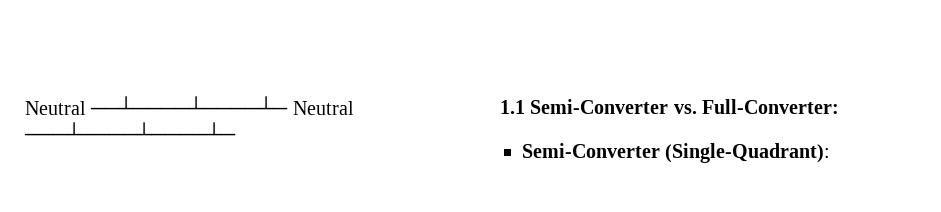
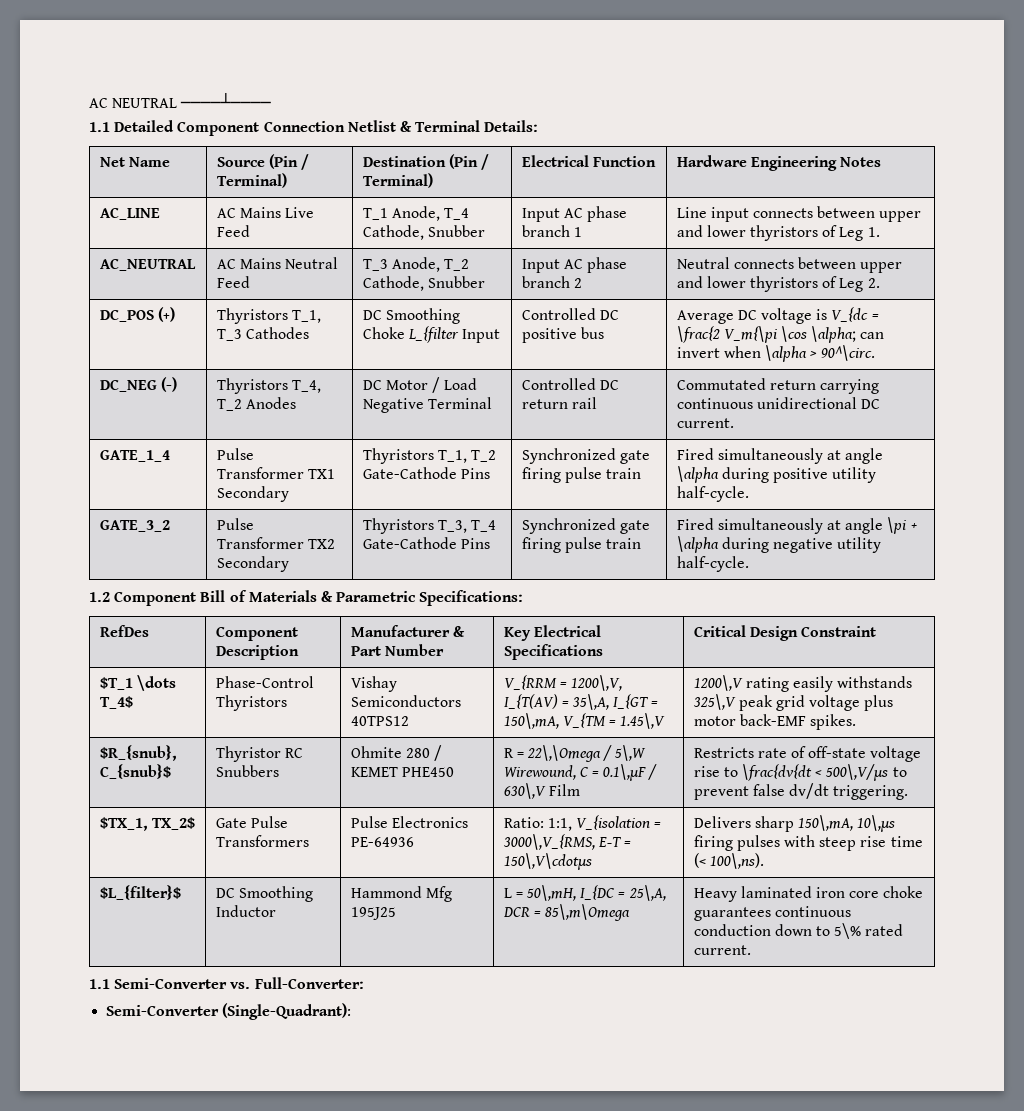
- Neutral ──┴────┴────┴─ Neutral ───┴────┴────┴─
+ AC NEUTRAL ────┴────
+ 1.1 Detailed Component Connection Netlist & Terminal Details:
+ Net Name | Source (Pin / Terminal) | Destination (Pin / Terminal) | Electrical Function | Hardware Engineering Notes
+ AC_LINE | AC Mains Live Feed | T_1 Anode, T_4 Cathode, Snubber | Input AC phase branch 1 | Line input connects between upper and lower thyristors of Leg 1.
+ AC_NEUTRAL | AC Mains Neutral Feed | T_3 Anode, T_2 Cathode, Snubber | Input AC phase branch 2 | Neutral connects between upper and lower thyristors of Leg 2.
+ DC_POS (+) | Thyristors T_1, T_3 Cathodes | DC Smoothing Choke L_{filter Input | Controlled DC positive bus | Average DC voltage is V_{dc = \frac{2 V_m{\pi \cos \alpha; can invert when \alpha > 90^\circ.
+ DC_NEG (-) | Thyristors T_4, T_2 Anodes | DC Motor / Load Negative Terminal | Controlled DC return rail | Commutated return carrying continuous unidirectional DC current.
+ GATE_1_4 | Pulse Transformer TX1 Secondary | Thyristors T_1, T_2 Gate-Cathode Pins | Synchronized gate firing pulse train | Fired simultaneously at angle \alpha during positive utility half-cycle.
+ GATE_3_2 | Pulse Transformer TX2 Secondary | Thyristors T_3, T_4 Gate-Cathode Pins | Synchronized gate firing pulse train | Fired simultaneously at angle \pi + \alpha during negative utility half-cycle.
+ 1.2 Component Bill of Materials & Parametric Specifications:
+ RefDes | Component Description | Manufacturer & Part Number | Key Electrical Specifications | Critical Design Constraint
+ $T_1 \dots T_4$ | Phase-Control Thyristors | Vishay Semiconductors 40TPS12 | V_{RRM = 1200\,V, I_{T(AV) = 35\,A, I_{GT = 150\,mA, V_{TM = 1.45\,V | 1200\,V rating easily withstands 325\,V peak grid voltage plus motor back-EMF spikes.
+ $R_{snub}, C_{snub}$ | Thyristor RC Snubbers | Ohmite 280 / KEMET PHE450 | R = 22\,\Omega / 5\,W Wirewound, C = 0.1\,µF / 630\,V Film | Restricts rate of off-state voltage rise to \frac{dv{dt < 500\,V/µs to prevent false dv/dt triggering.
+ $TX_1, TX_2$ | Gate Pulse Transformers | Pulse Electronics PE-64936 | Ratio: 1:1, V_{isolation = 3000\,V_{RMS, E-T = 150\,V\cdotµs | Delivers sharp 150\,mA, 10\,µs firing pulses with steep rise time (< 100\,ns).
+ $L_{filter}$ | DC Smoothing Inductor | Hammond Mfg 195J25 | L = 50\,mH, I_{DC = 25\,A, DCR = 85\,m\Omega | Heavy laminated iron core choke guarantees continuous conduction down to 5\% rated current.

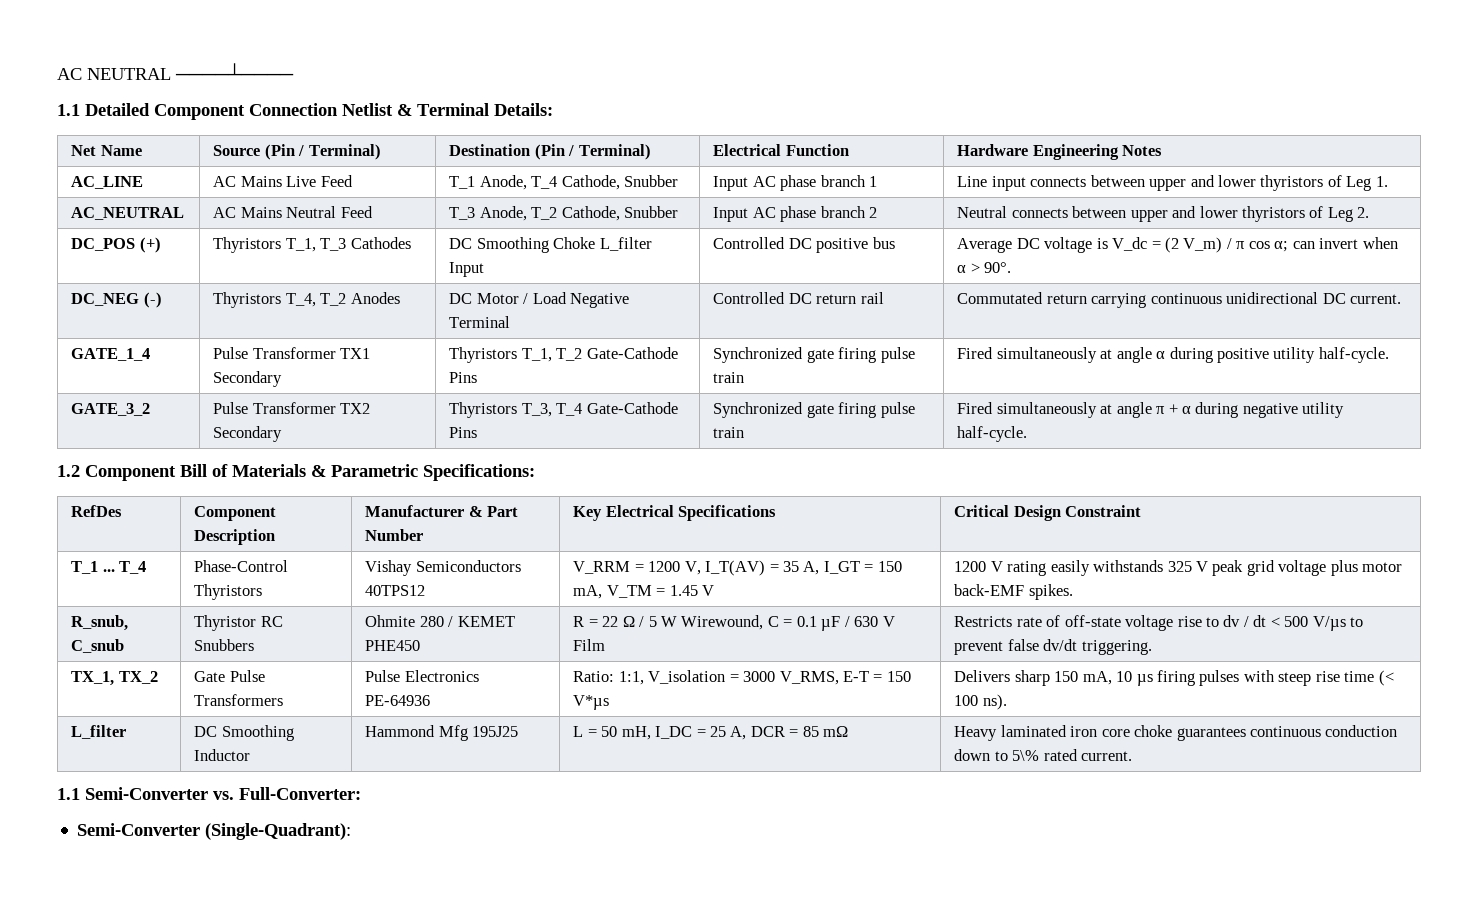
- DC_POS (+) | Thyristors T_1, T_3 Cathodes | DC Smoothing Choke L_{filter Input | Controlled DC positive bus | Average DC voltage is V_{dc = \frac{2 V_m{\pi \cos \alpha; can invert when \alpha > 90^\circ.
+ DC_POS (+) | Thyristors T_1, T_3 Cathodes | DC Smoothing Choke L_filter Input | Controlled DC positive bus | Average DC voltage is V_dc = (2 V_m) / π cos α; can invert when α > 90°.
- GATE_1_4 | Pulse Transformer TX1 Secondary | Thyristors T_1, T_2 Gate-Cathode Pins | Synchronized gate firing pulse train | Fired simultaneously at angle \alpha during positive utility half-cycle.
+ GATE_1_4 | Pulse Transformer TX1 Secondary | Thyristors T_1, T_2 Gate-Cathode Pins | Synchronized gate firing pulse train | Fired simultaneously at angle α during positive utility half-cycle.
- GATE_3_2 | Pulse Transformer TX2 Secondary | Thyristors T_3, T_4 Gate-Cathode Pins | Synchronized gate firing pulse train | Fired simultaneously at angle \pi + \alpha during negative utility half-cycle.
+ GATE_3_2 | Pulse Transformer TX2 Secondary | Thyristors T_3, T_4 Gate-Cathode Pins | Synchronized gate firing pulse train | Fired simultaneously at angle π + α during negative utility half-cycle.
- $T_1 \dots T_4$ | Phase-Control Thyristors | Vishay Semiconductors 40TPS12 | V_{RRM = 1200\,V, I_{T(AV) = 35\,A, I_{GT = 150\,mA, V_{TM = 1.45\,V | 1200\,V rating easily withstands 325\,V peak grid voltage plus motor back-EMF spikes.
+ T_1 ... T_4 | Phase-Control Thyristors | Vishay Semiconductors 40TPS12 | V_RRM = 1200 V, I_T(AV) = 35 A, I_GT = 150 mA, V_TM = 1.45 V | 1200 V rating easily withstands 325 V peak grid voltage plus motor back-EMF spikes.
- $R_{snub}, C_{snub}$
+ R_snub, C_snub
- R = 22\,\Omega / 5\,W Wirewound, C = 0.1\,µF / 630\,V Film
+ R = 22 Ω / 5 W Wirewound, C = 0.1 µF / 630 V Film
- Restricts rate of off-state voltage rise to \frac{dv{dt < 500\,V/µs to prevent false dv/dt triggering.
+ Restricts rate of off-state voltage rise to dv / dt < 500 V/µs to prevent false dv/dt triggering.
- $TX_1, TX_2$ | Gate Pulse Transformers | Pulse Electronics PE-64936 | Ratio: 1:1, V_{isolation = 3000\,V_{RMS, E-T = 150\,V\cdotµs | Delivers sharp 150\,mA, 10\,µs firing pulses with steep rise time (< 100\,ns).
- $L_{filter}$ | DC Smoothing Inductor | Hammond Mfg 195J25 | L = 50\,mH, I_{DC = 25\,A, DCR = 85\,m\Omega | Heavy laminated iron core choke guarantees continuous conduction down to 5\% rated current.
+ TX_1, TX_2 | Gate Pulse Transformers | Pulse Electronics PE-64936 | Ratio: 1:1, V_isolation = 3000 V_RMS, E-T = 150 V*µs | Delivers sharp 150 mA, 10 µs firing pulses with steep rise time (< 100 ns).
+ L_filter | DC Smoothing Inductor | Hammond Mfg 195J25 | L = 50 mH, I_DC = 25 A, DCR = 85 mΩ | Heavy laminated iron core choke guarantees continuous conduction down to 5\% rated current.

